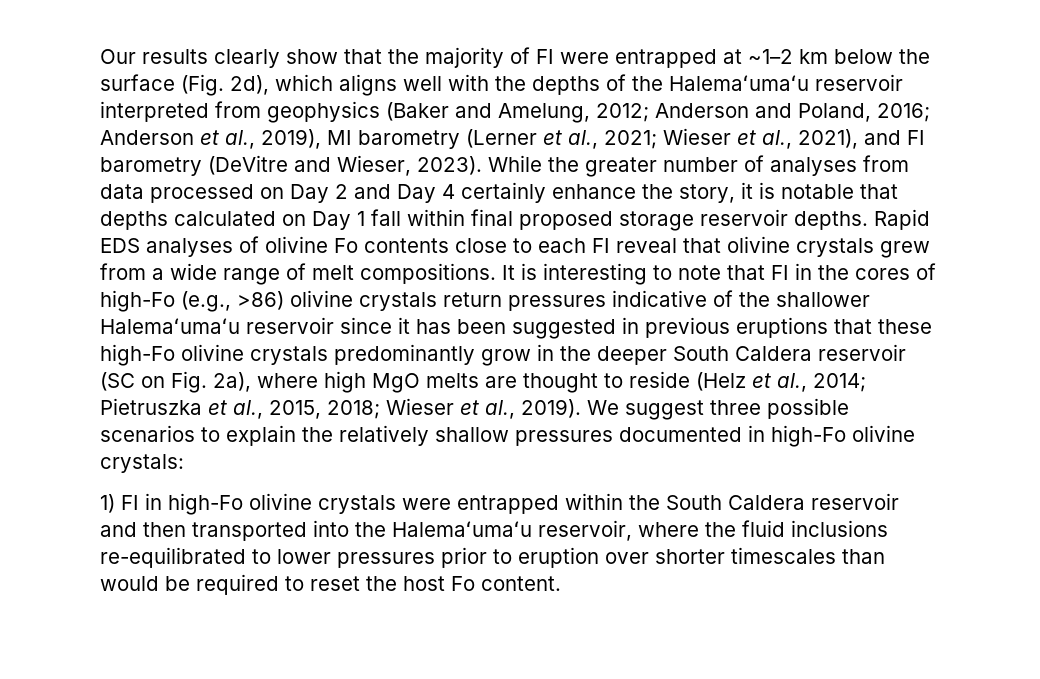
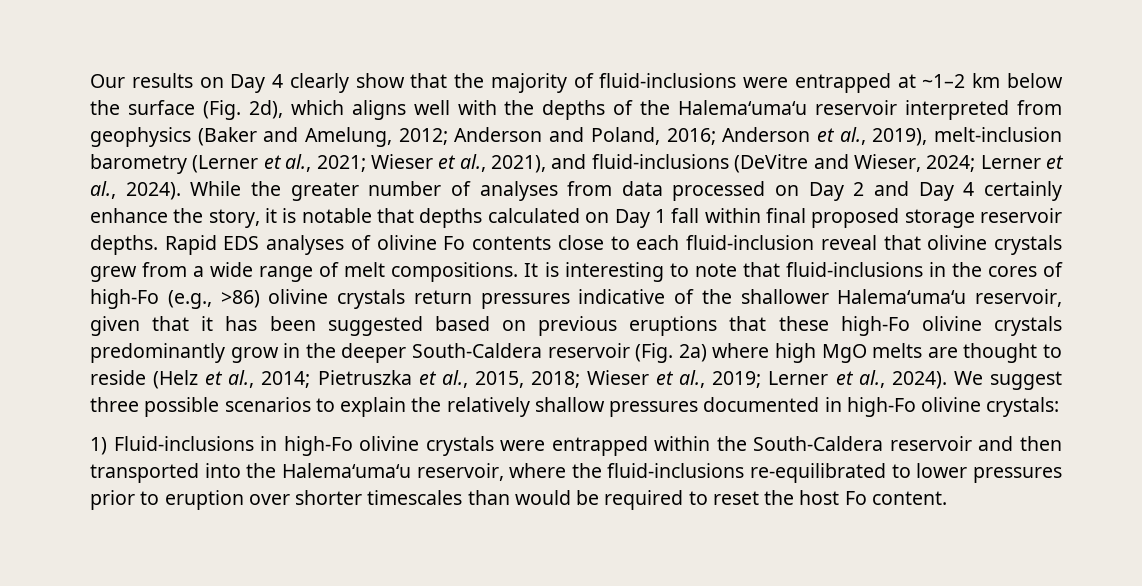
- Our results clearly show that the majority of FI were entrapped at ~1–2 km below the surface (Fig. 2d), which aligns well with the depths of the Halemaʻumaʻu reservoir interpreted from geophysics (Baker and Amelung, 2012; Anderson and Poland, 2016; Anderson et al., 2019), MI barometry (Lerner et al., 2021; Wieser et al., 2021), and FI barometry (DeVitre and Wieser, 2023).
+ Our results on Day 4 clearly show that the majority of fluid-inclusions were entrapped at ~1–2 km below the surface (Fig. 2d), which aligns well with the depths of the Halemaʻumaʻu reservoir interpreted from geophysics (Baker and Amelung, 2012; Anderson and Poland, 2016; Anderson et al., 2019), melt-inclusion barometry (Lerner et al., 2021; Wieser et al., 2021), and fluid-inclusions (DeVitre and Wieser, 2024; Lerner et al., 2024).
- Rapid EDS analyses of olivine Fo contents close to each FI reveal that olivine crystals grew from a wide range of melt compositions.
+ Rapid EDS analyses of olivine Fo contents close to each fluid-inclusion reveal that olivine crystals grew from a wide range of melt compositions.
- It is interesting to note that FI in the cores of high-Fo (e.g., >86) olivine crystals return pressures indicative of the shallower Halemaʻumaʻu reservoir since it has been suggested in previous eruptions that these high-Fo olivine crystals predominantly grow in the deeper South Caldera reservoir (SC on Fig. 2a), where high MgO melts are thought to reside (Helz et al., 2014; Pietruszka et al., 2015, 2018; Wieser et al., 2019).
+ It is interesting to note that fluid-inclusions in the cores of high-Fo (e.g., >86) olivine crystals return pressures indicative of the shallower Halemaʻumaʻu reservoir, given that it has been suggested based on previous eruptions that these high-Fo olivine crystals predominantly grow in the deeper South-Caldera reservoir (Fig. 2a) where high MgO melts are thought to reside (Helz et al., 2014; Pietruszka et al., 2015, 2018; Wieser et al., 2019; Lerner et al., 2024).
- 1) FI in high-Fo olivine crystals were entrapped within the South Caldera reservoir and then transported into the Halemaʻumaʻu reservoir, where the fluid inclusions re-equilibrated to lower pressures prior to eruption over shorter timescales than would be required to reset the host Fo content.
+ 1) Fluid-inclusions in high-Fo olivine crystals were entrapped within the South-Caldera reservoir and then transported into the Halemaʻumaʻu reservoir, where the fluid-inclusions re-equilibrated to lower pressures prior to eruption over shorter timescales than would be required to reset the host Fo content.

